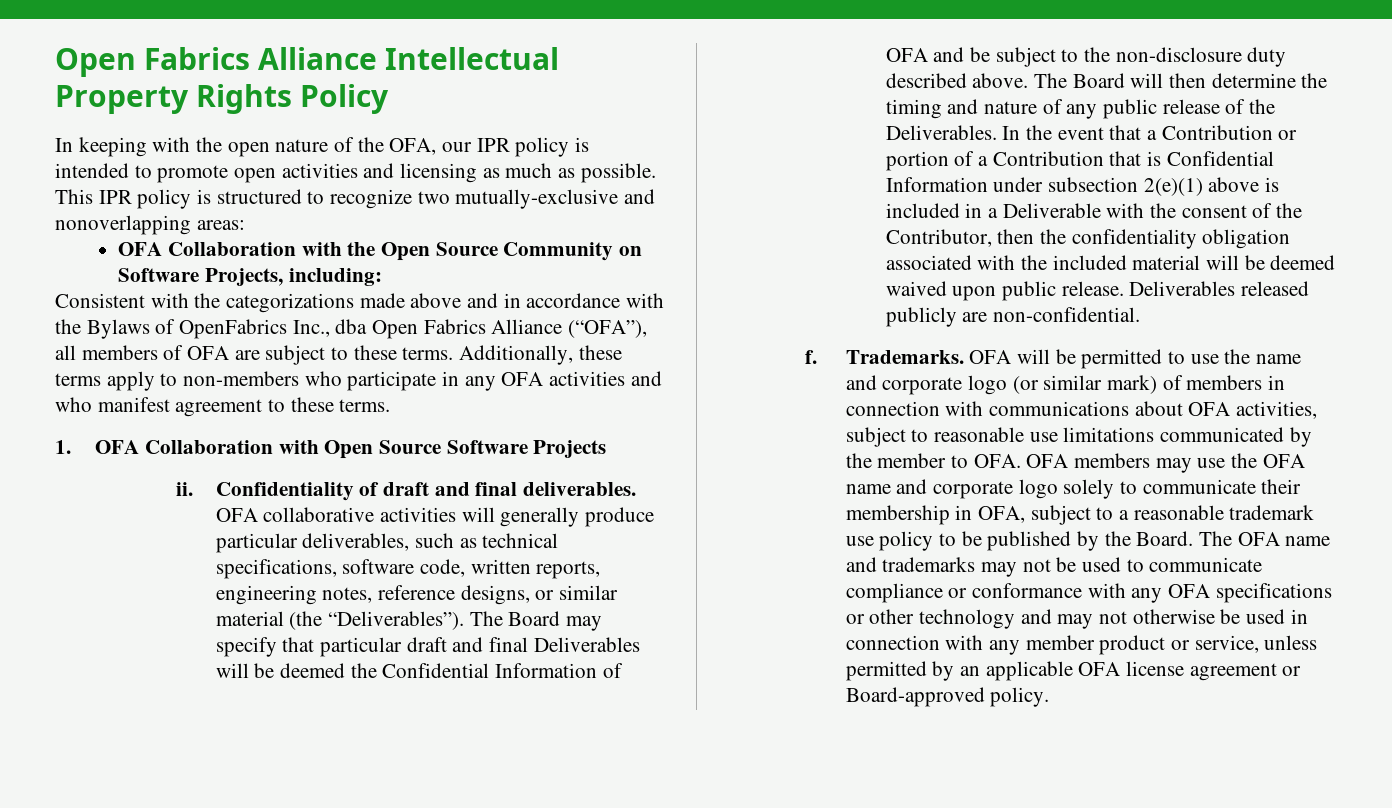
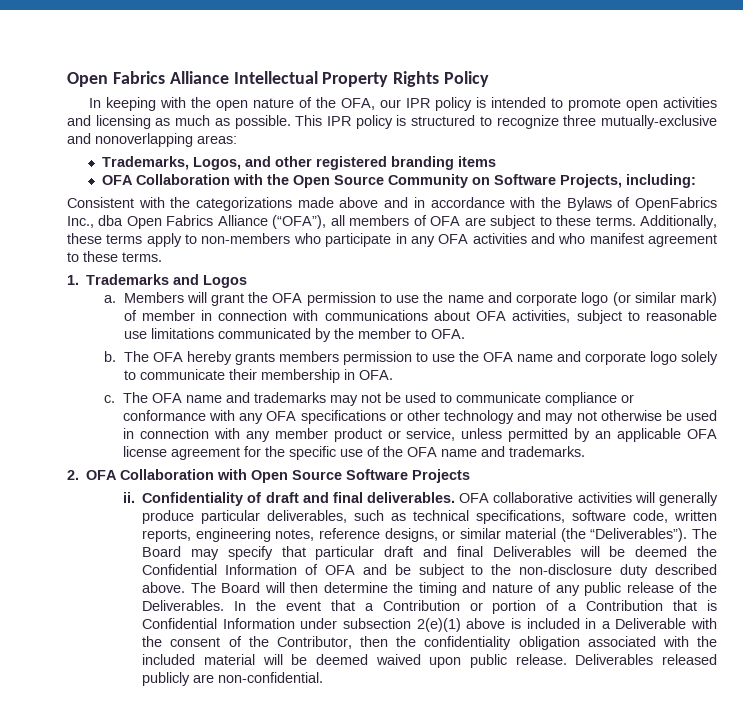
- This IPR policy is structured to recognize two mutually-exclusive and nonoverlapping areas:
+ This IPR policy is structured to recognize three mutually-exclusive and nonoverlapping areas:
+ Trademarks, Logos, and other registered branding items
- 1. OFA Collaboration with Open Source Software Projects
+ 1. Trademarks and Logos
+ a. Members will grant the OFA permission to use the name and corporate logo (or similar mark) of member in connection with communications about OFA activities, subject to reasonable use limitations communicated by the member to OFA.
+ b. The OFA hereby grants members permission to use the OFA name and corporate logo solely to communicate their membership in OFA.
+ c. The OFA name and trademarks may not be used to communicate compliance or conformance with any OFA specifications or other technology and may not otherwise be used in connection with any member product or service, unless permitted by an applicable OFA license agreement for the specific use of the OFA name and trademarks.
+ 2. OFA Collaboration with Open Source Software Projects
- f. Trademarks. OFA will be permitted to use the name and corporate logo (or similar mark) of members in connection with communications about OFA activities, subject to reasonable use limitations communicated by the member to OFA. OFA members may use the OFA name and corporate logo solely to communicate their membership in OFA, subject to a reasonable trademark use policy to be published by the Board. The OFA name and trademarks may not be used to communicate compliance or conformance with any OFA specifications or other technology and may not otherwise be used in connection with any member product or service, unless permitted by an applicable OFA license agreement or Board-approved policy.

